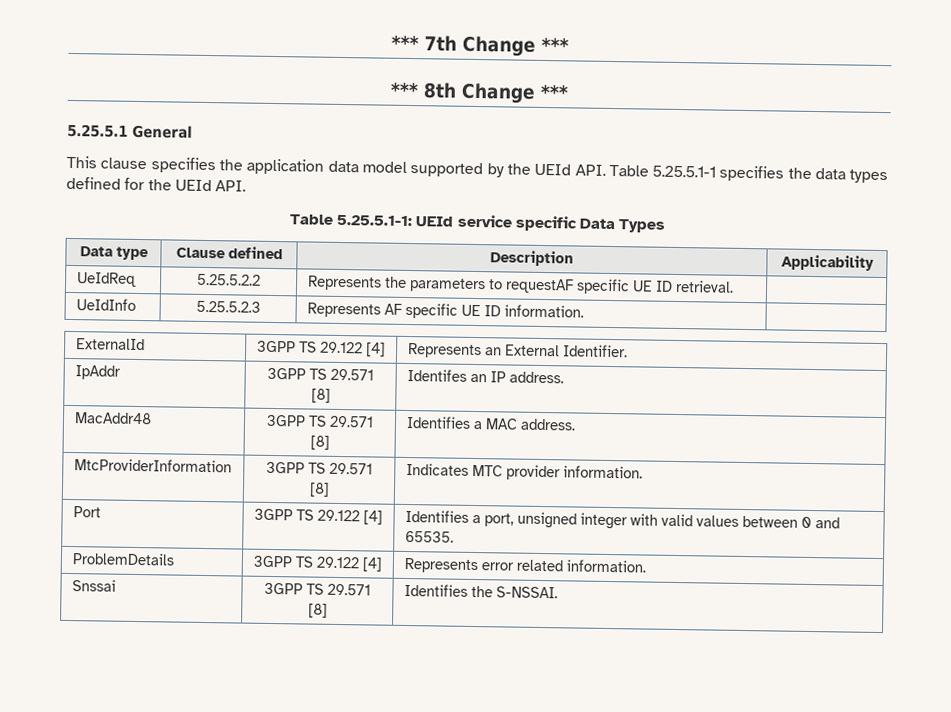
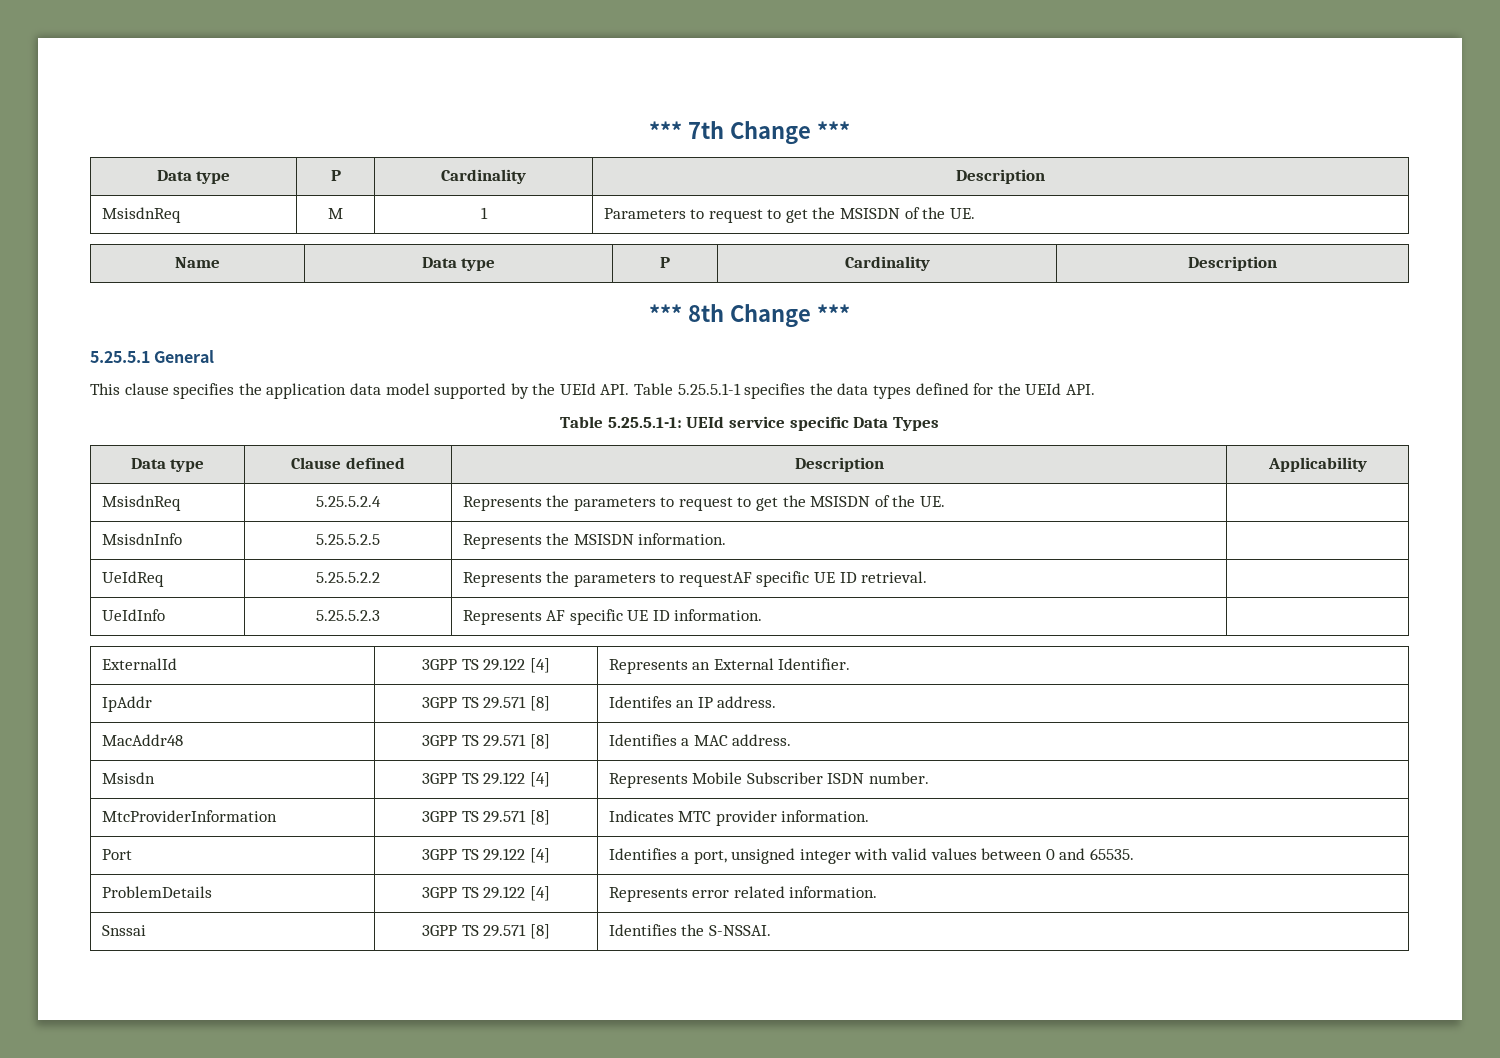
  *** 7th Change ***
+ Data type | P | Cardinality | Description
+ MsisdnReq | M | 1 | Parameters to request to get the MSISDN of the UE.
+ Name | Data type | P | Cardinality | Description
+ MsisdnReq | 5.25.5.2.4 | Represents the parameters to request to get the MSISDN of the UE. |
+ MsisdnInfo | 5.25.5.2.5 | Represents the MSISDN information. |
+ Msisdn | 3GPP TS 29.122 [4] | Represents Mobile Subscriber ISDN number.

